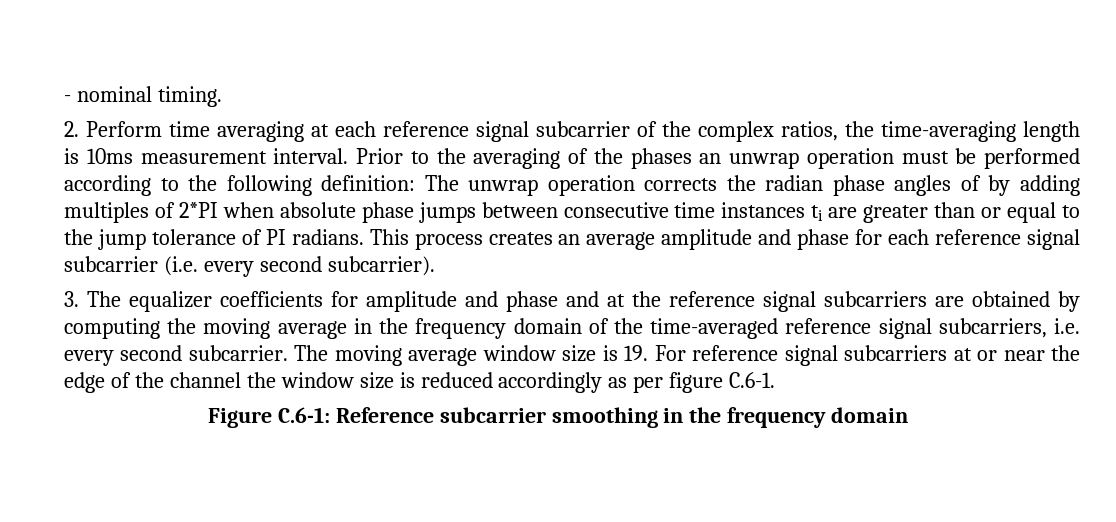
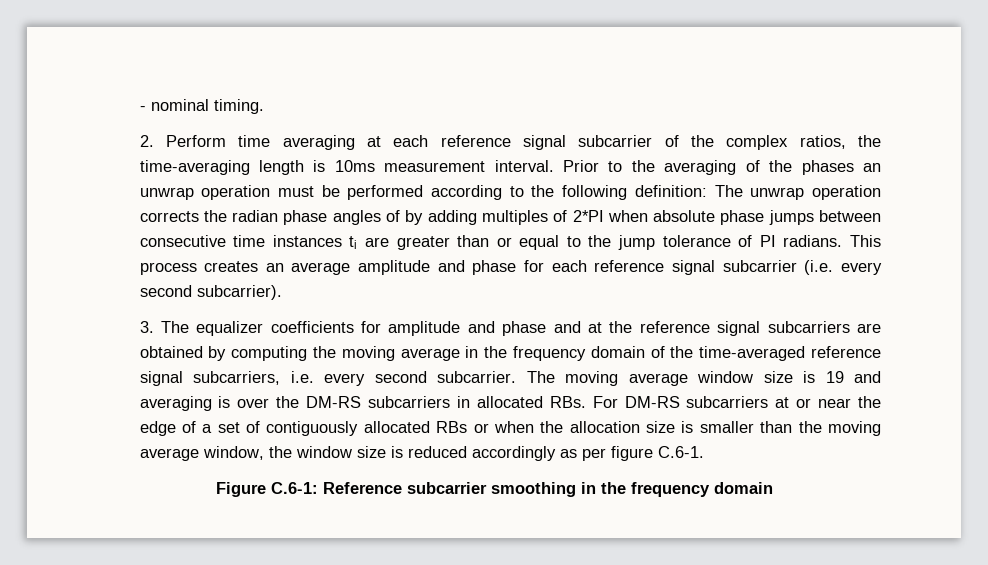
- The moving average window size is 19. For reference signal subcarriers at or near the edge of the channel the window size is reduced accordingly as per figure C.6-1.
+ The moving average window size is 19 and averaging is over the DM-RS subcarriers in allocated RBs. For DM-RS subcarriers at or near the edge of a set of contiguously allocated RBs or when the allocation size is smaller than the moving average window, the window size is reduced accordingly as per figure C.6-1.

